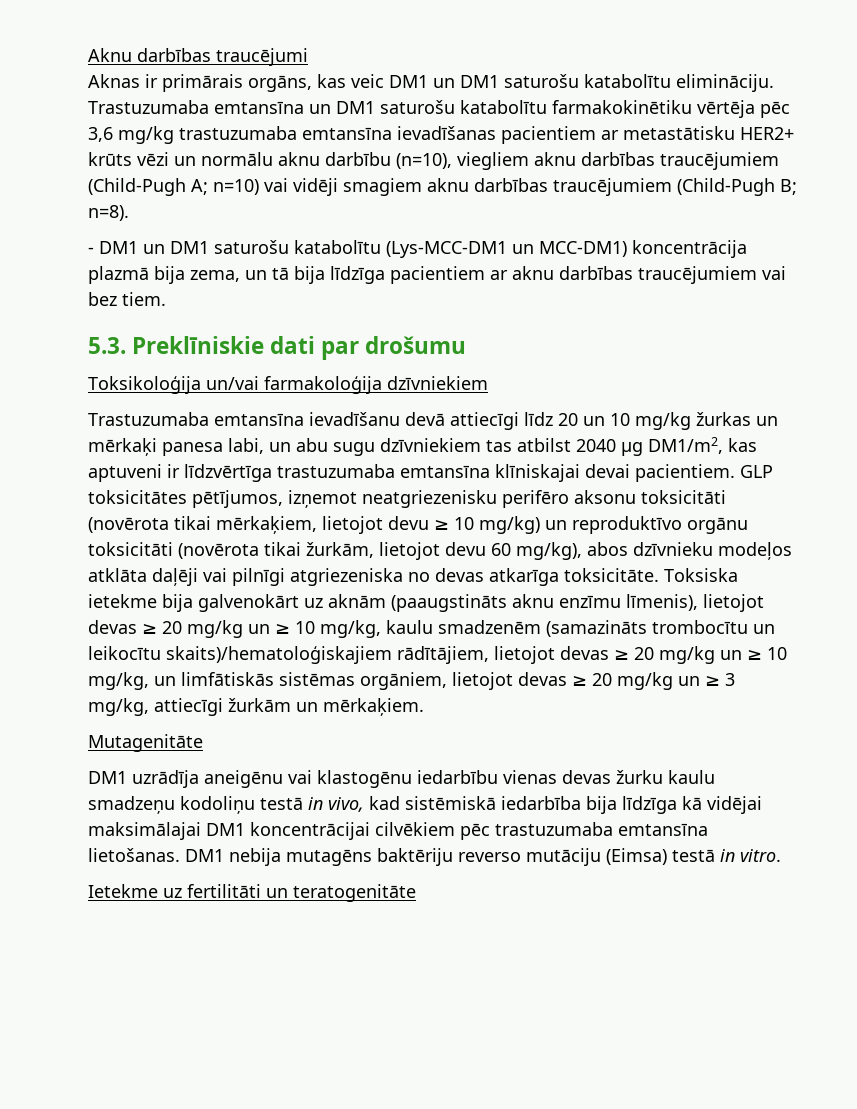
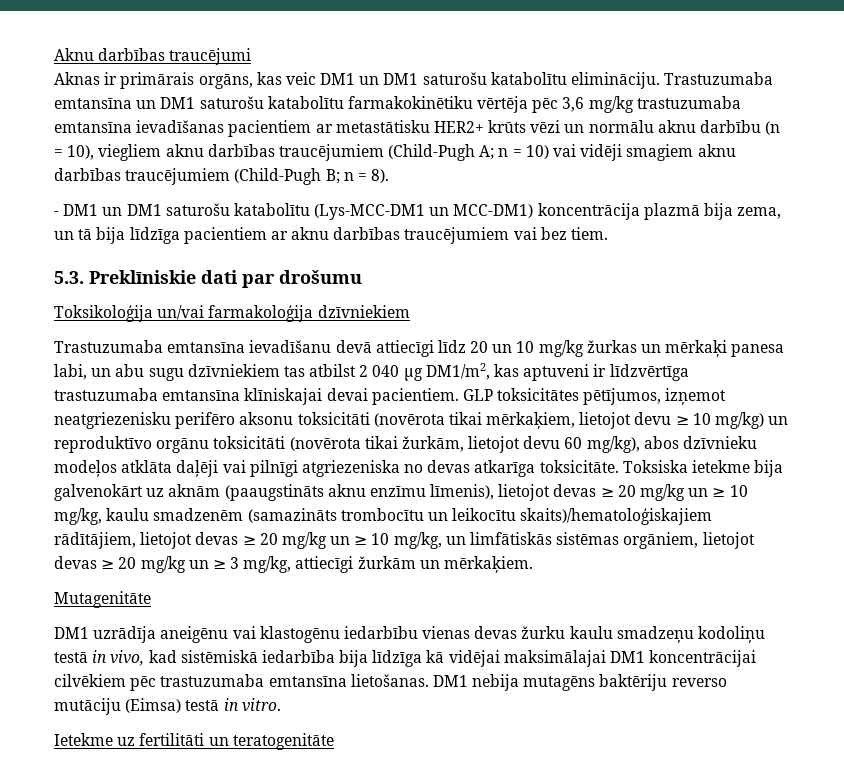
- Trastuzumaba emtansīna un DM1 saturošu katabolītu farmakokinētiku vērtēja pēc 3,6 mg/kg trastuzumaba emtansīna ievadīšanas pacientiem ar metastātisku HER2+ krūts vēzi un normālu aknu darbību (n=10), viegliem aknu darbības traucējumiem (Child-Pugh A; n=10) vai vidēji smagiem aknu darbības traucējumiem (Child-Pugh B; n=8).
+ Trastuzumaba emtansīna un DM1 saturošu katabolītu farmakokinētiku vērtēja pēc 3,6 mg/kg trastuzumaba emtansīna ievadīšanas pacientiem ar metastātisku HER2+ krūts vēzi un normālu aknu darbību (n = 10), viegliem aknu darbības traucējumiem (Child-Pugh A; n = 10) vai vidēji smagiem aknu darbības traucējumiem (Child-Pugh B; n = 8).
- Trastuzumaba emtansīna ievadīšanu devā attiecīgi līdz 20 un 10 mg/kg žurkas un mērkaķi panesa labi, un abu sugu dzīvniekiem tas atbilst 2040 μg DM1/m2, kas aptuveni ir līdzvērtīga trastuzumaba emtansīna klīniskajai devai pacientiem.
+ Trastuzumaba emtansīna ievadīšanu devā attiecīgi līdz 20 un 10 mg/kg žurkas un mērkaķi panesa labi, un abu sugu dzīvniekiem tas atbilst 2 040 μg DM1/m2, kas aptuveni ir līdzvērtīga trastuzumaba emtansīna klīniskajai devai pacientiem.

